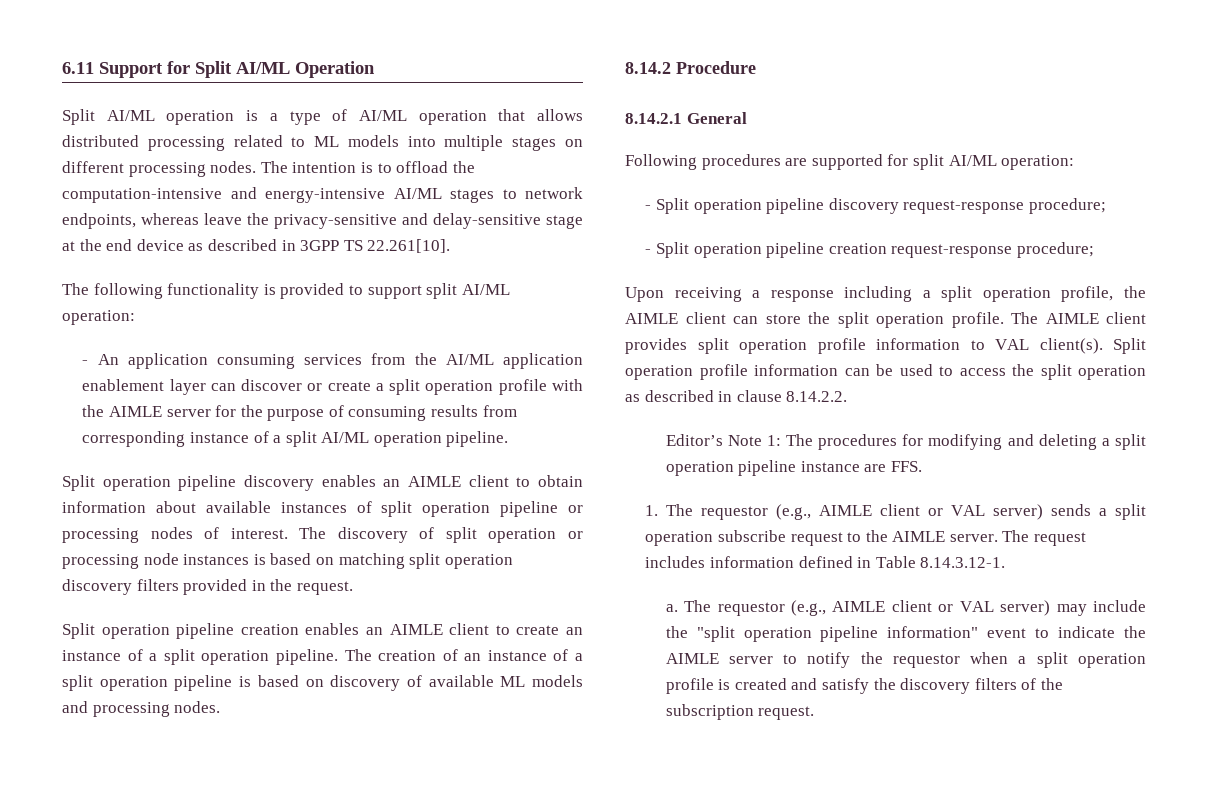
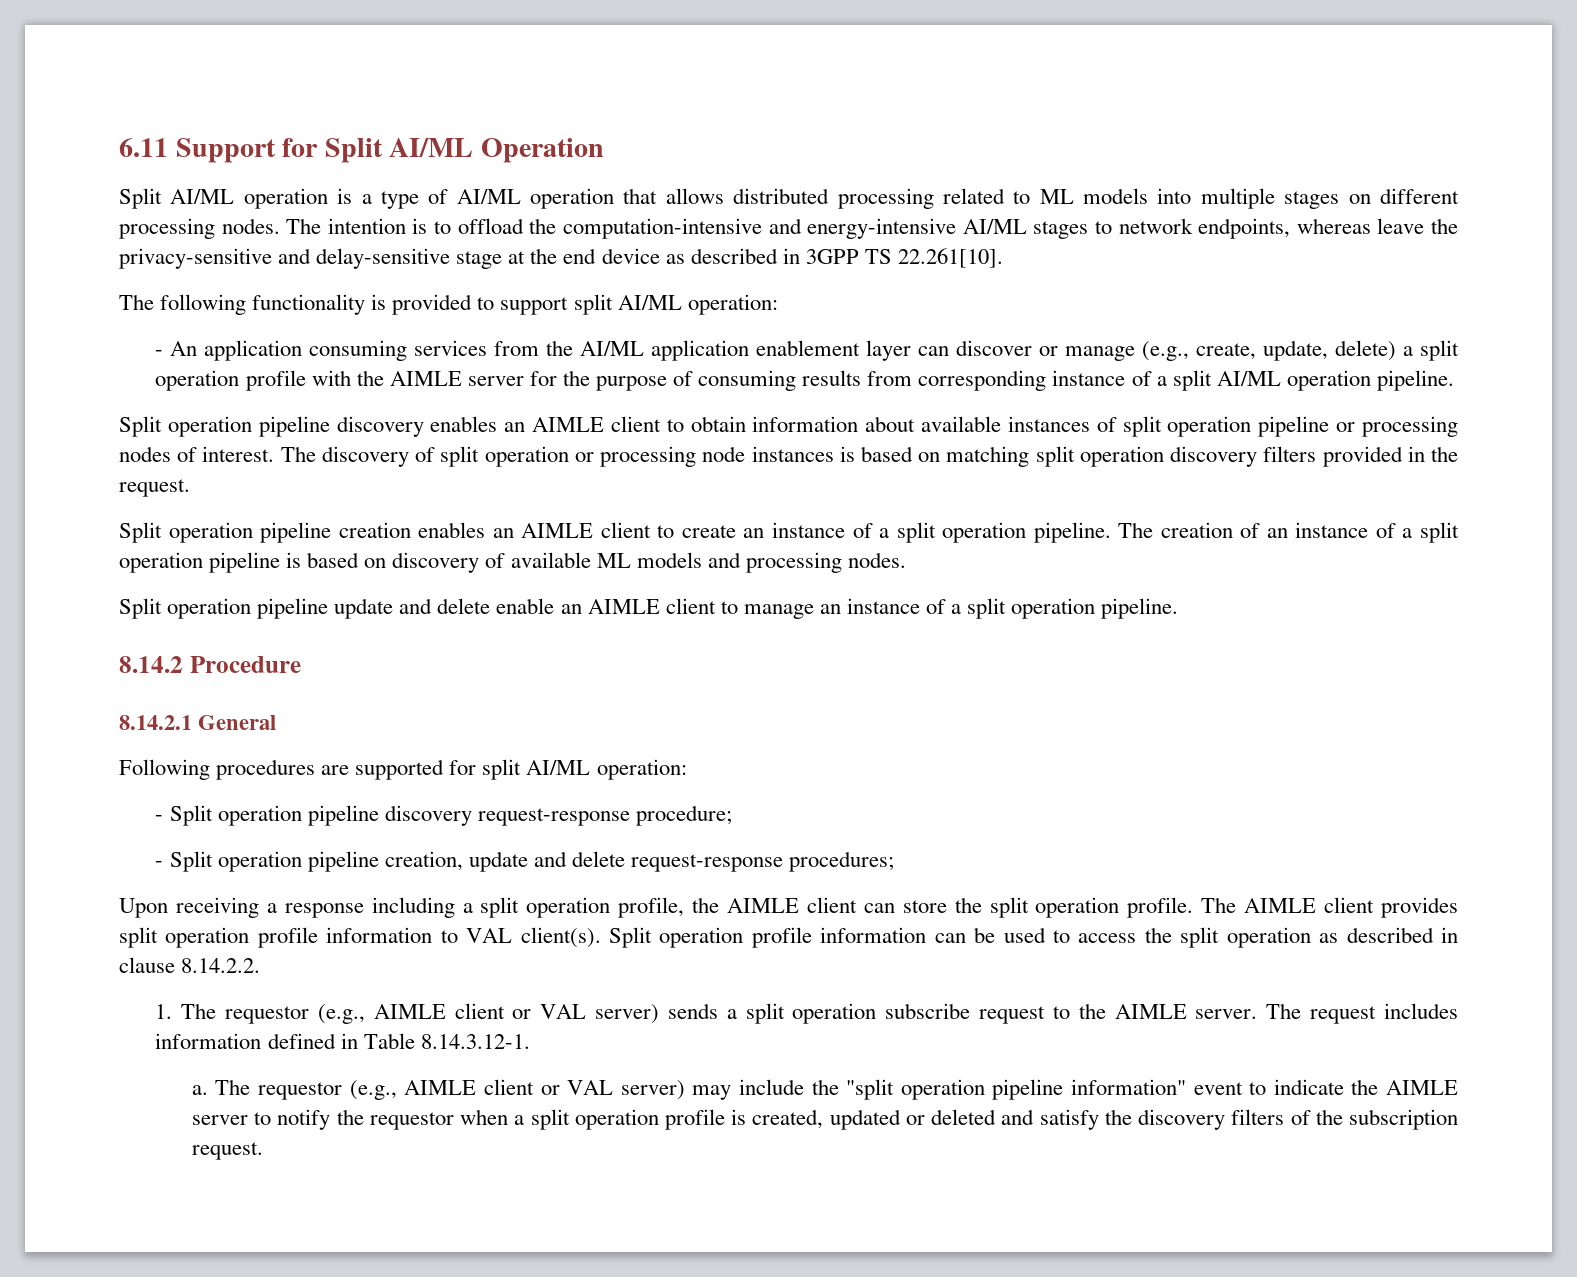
- - An application consuming services from the AI/ML application enablement layer can discover or create a split operation profile with the AIMLE server for the purpose of consuming results from corresponding instance of a split AI/ML operation pipeline.
+ - An application consuming services from the AI/ML application enablement layer can discover or manage (e.g., create, update, delete) a split operation profile with the AIMLE server for the purpose of consuming results from corresponding instance of a split AI/ML operation pipeline.
+ Split operation pipeline update and delete enable an AIMLE client to manage an instance of a split operation pipeline.
- - Split operation pipeline creation request-response procedure;
+ - Split operation pipeline creation, update and delete request-response procedures;
- Editor’s Note 1: The procedures for modifying and deleting a split operation pipeline instance are FFS.
- The requestor (e.g., AIMLE client or VAL server) may include the "split operation pipeline information" event to indicate the AIMLE server to notify the requestor when a split operation profile is created and satisfy the discovery filters of the subscription request.
+ The requestor (e.g., AIMLE client or VAL server) may include the "split operation pipeline information" event to indicate the AIMLE server to notify the requestor when a split operation profile is created, updated or deleted and satisfy the discovery filters of the subscription request.

